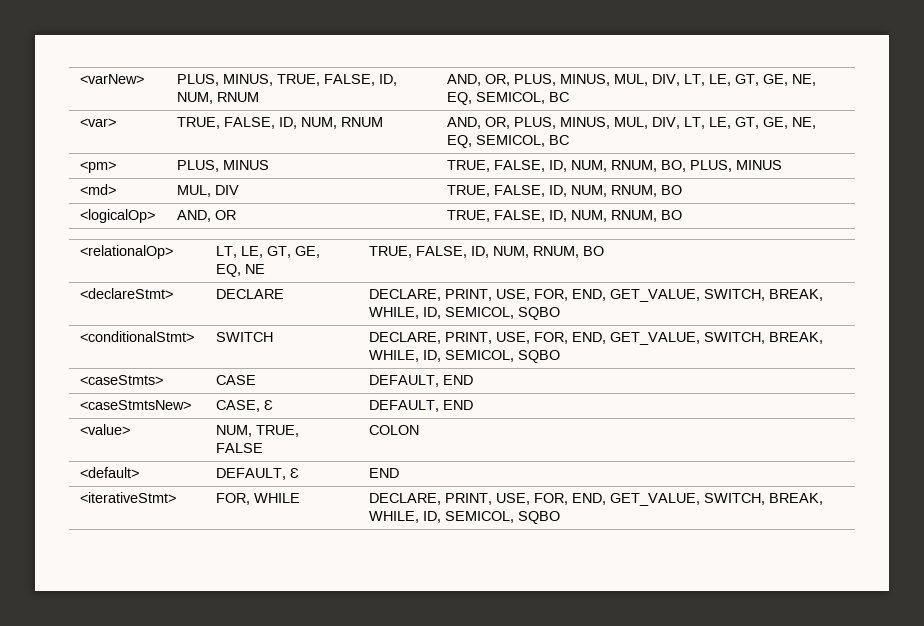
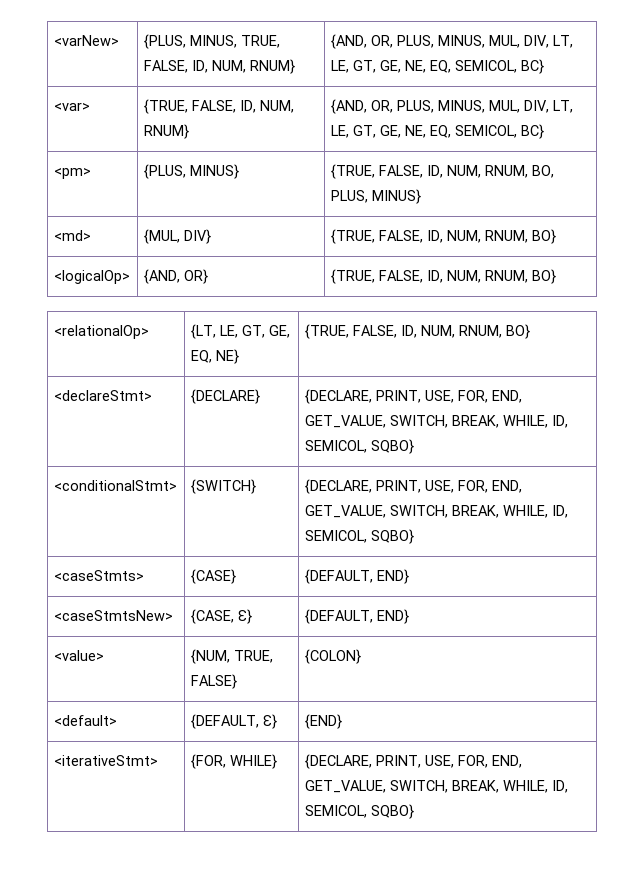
- <varNew> | PLUS, MINUS, TRUE, FALSE, ID, NUM, RNUM | AND, OR, PLUS, MINUS, MUL, DIV, LT, LE, GT, GE, NE, EQ, SEMICOL, BC
+ <varNew> | {PLUS, MINUS, TRUE, FALSE, ID, NUM, RNUM} | {AND, OR, PLUS, MINUS, MUL, DIV, LT, LE, GT, GE, NE, EQ, SEMICOL, BC}
- <var> | TRUE, FALSE, ID, NUM, RNUM | AND, OR, PLUS, MINUS, MUL, DIV, LT, LE, GT, GE, NE, EQ, SEMICOL, BC
+ <var> | {TRUE, FALSE, ID, NUM, RNUM} | {AND, OR, PLUS, MINUS, MUL, DIV, LT, LE, GT, GE, NE, EQ, SEMICOL, BC}
- <pm> | PLUS, MINUS | TRUE, FALSE, ID, NUM, RNUM, BO, PLUS, MINUS
+ <pm> | {PLUS, MINUS} | {TRUE, FALSE, ID, NUM, RNUM, BO, PLUS, MINUS}
- <md> | MUL, DIV | TRUE, FALSE, ID, NUM, RNUM, BO
+ <md> | {MUL, DIV} | {TRUE, FALSE, ID, NUM, RNUM, BO}
- <logicalOp> | AND, OR | TRUE, FALSE, ID, NUM, RNUM, BO
+ <logicalOp> | {AND, OR} | {TRUE, FALSE, ID, NUM, RNUM, BO}
- <relationalOp> | LT, LE, GT, GE, EQ, NE | TRUE, FALSE, ID, NUM, RNUM, BO
+ <relationalOp> | {LT, LE, GT, GE, EQ, NE} | {TRUE, FALSE, ID, NUM, RNUM, BO}
- <declareStmt> | DECLARE | DECLARE, PRINT, USE, FOR, END, GET_VALUE, SWITCH, BREAK, WHILE, ID, SEMICOL, SQBO
+ <declareStmt> | {DECLARE} | {DECLARE, PRINT, USE, FOR, END, GET_VALUE, SWITCH, BREAK, WHILE, ID, SEMICOL, SQBO}
- <conditionalStmt> | SWITCH | DECLARE, PRINT, USE, FOR, END, GET_VALUE, SWITCH, BREAK, WHILE, ID, SEMICOL, SQBO
+ <conditionalStmt> | {SWITCH} | {DECLARE, PRINT, USE, FOR, END, GET_VALUE, SWITCH, BREAK, WHILE, ID, SEMICOL, SQBO}
- <caseStmts> | CASE | DEFAULT, END
- <caseStmtsNew> | CASE, Ɛ | DEFAULT, END
- <value> | NUM, TRUE, FALSE | COLON
- <default> | DEFAULT, Ɛ | END
- <iterativeStmt> | FOR, WHILE | DECLARE, PRINT, USE, FOR, END, GET_VALUE, SWITCH, BREAK, WHILE, ID, SEMICOL, SQBO
+ <caseStmts> | {CASE} | {DEFAULT, END}
+ <caseStmtsNew> | {CASE, Ɛ} | {DEFAULT, END}
+ <value> | {NUM, TRUE, FALSE} | {COLON}
+ <default> | {DEFAULT, Ɛ} | {END}
+ <iterativeStmt> | {FOR, WHILE} | {DECLARE, PRINT, USE, FOR, END, GET_VALUE, SWITCH, BREAK, WHILE, ID, SEMICOL, SQBO}

